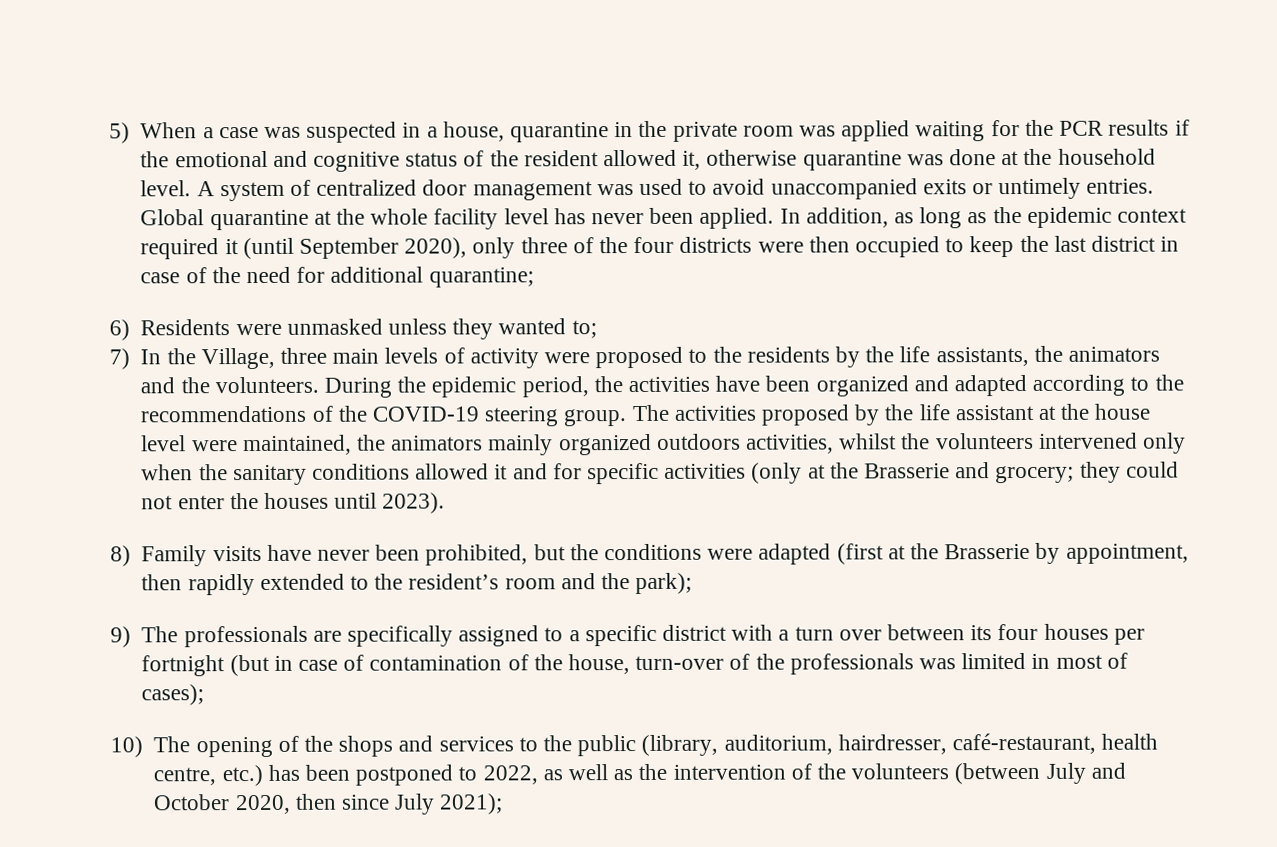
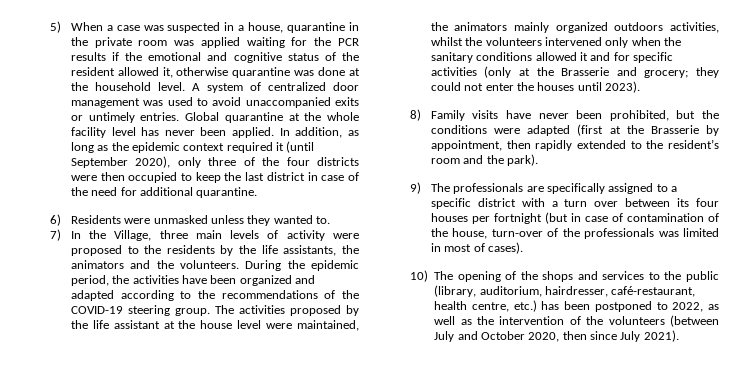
- In addition, as long as the epidemic context required it (until September 2020), only three of the four districts were then occupied to keep the last district in case of the need for additional quarantine;
+ In addition, as long as the epidemic context required it (until September 2020), only three of the four districts were then occupied to keep the last district in case of the need for additional quarantine.
- 6) Residents were unmasked unless they wanted to;
+ 6) Residents were unmasked unless they wanted to.
- 8) Family visits have never been prohibited, but the conditions were adapted (first at the Brasserie by appointment, then rapidly extended to the resident’s room and the park);
+ 8) Family visits have never been prohibited, but the conditions were adapted (first at the Brasserie by appointment, then rapidly extended to the resident’s room and the park).
- 9) The professionals are specifically assigned to a specific district with a turn over between its four houses per fortnight (but in case of contamination of the house, turn-over of the professionals was limited in most of cases);
+ 9) The professionals are specifically assigned to a specific district with a turn over between its four houses per fortnight (but in case of contamination of the house, turn-over of the professionals was limited in most of cases).
- 10) The opening of the shops and services to the public (library, auditorium, hairdresser, café-restaurant, health centre, etc.) has been postponed to 2022, as well as the intervention of the volunteers (between July and October 2020, then since July 2021);
+ 10) The opening of the shops and services to the public (library, auditorium, hairdresser, café-restaurant, health centre, etc.) has been postponed to 2022, as well as the intervention of the volunteers (between July and October 2020, then since July 2021).

